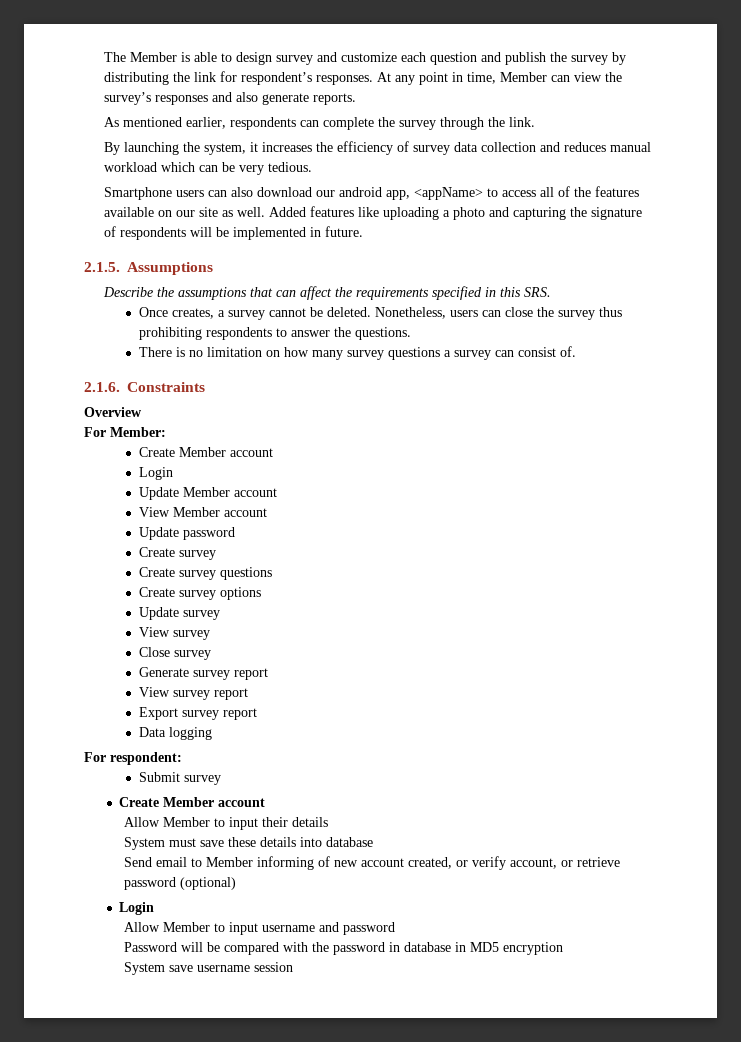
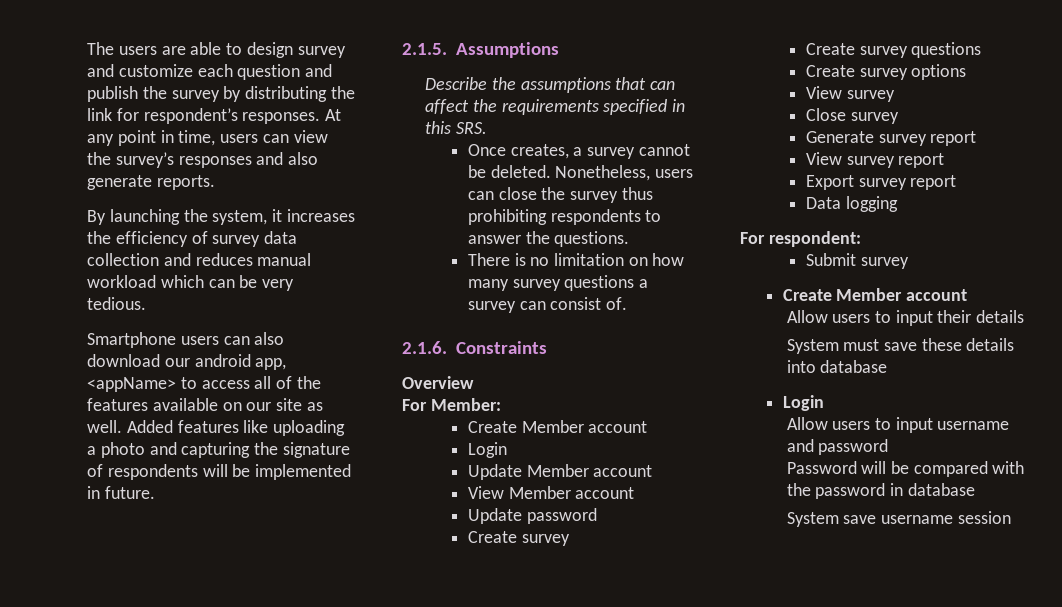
- The Member is able to design survey and customize each question and publish the survey by distributing the link for respondent’s responses.
+ The users are able to design survey and customize each question and publish the survey by distributing the link for respondent’s responses.
- At any point in time, Member can view the survey’s responses and also generate reports.
+ At any point in time, users can view the survey’s responses and also generate reports.
- As mentioned earlier, respondents can complete the survey through the link.
- Update survey
- Allow Member to input their details
+ Allow users to input their details
- Send email to Member informing of new account created, or verify account, or retrieve password (optional)
- Allow Member to input username and password
+ Allow users to input username and password
- Password will be compared with the password in database in MD5 encryption
+ Password will be compared with the password in database

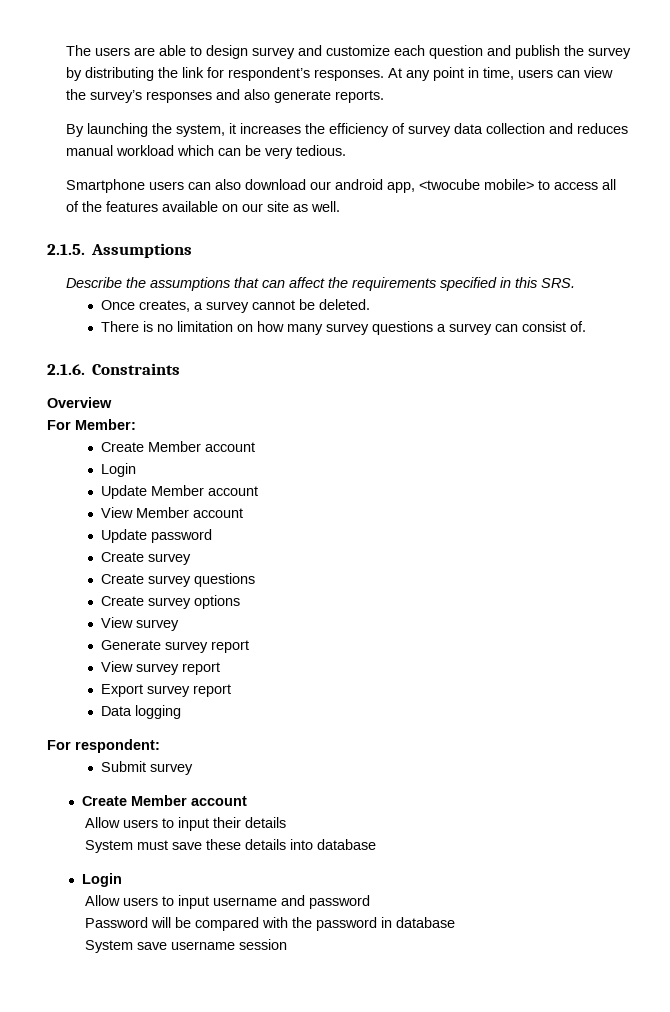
- Smartphone users can also download our android app, <appName> to access all of the features available on our site as well. Added features like uploading a photo and capturing the signature of respondents will be implemented in future.
+ Smartphone users can also download our android app, <twocube mobile> to access all of the features available on our site as well.
- Nonetheless, users can close the survey thus prohibiting respondents to answer the questions.
- Close survey

